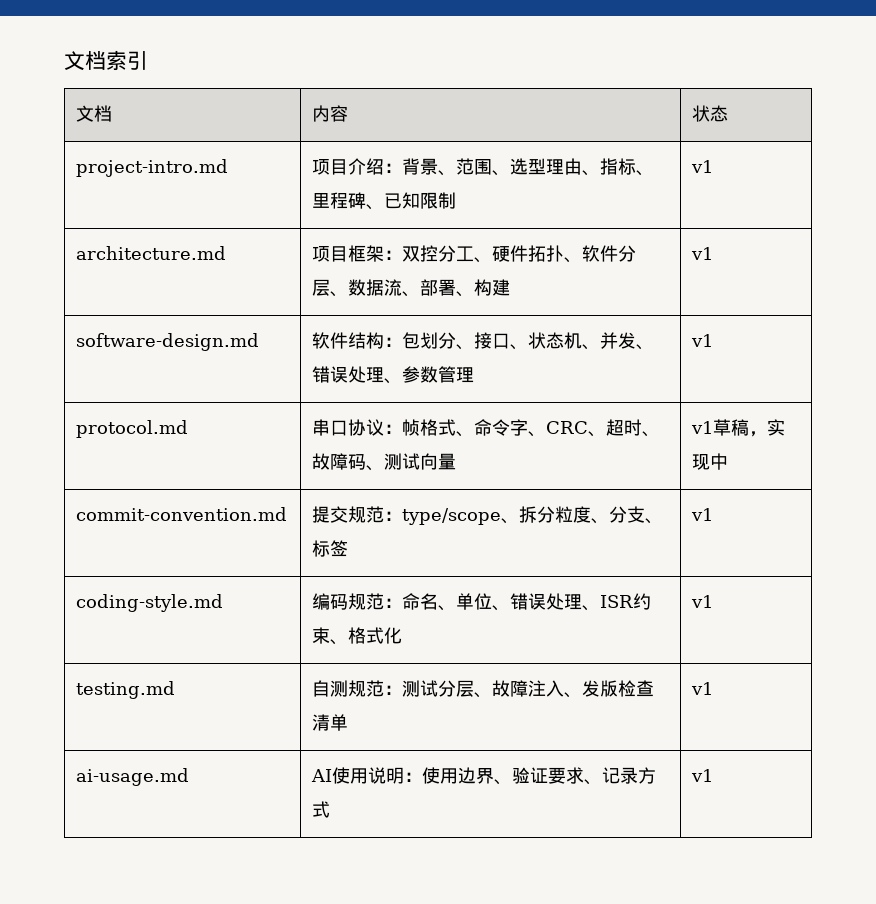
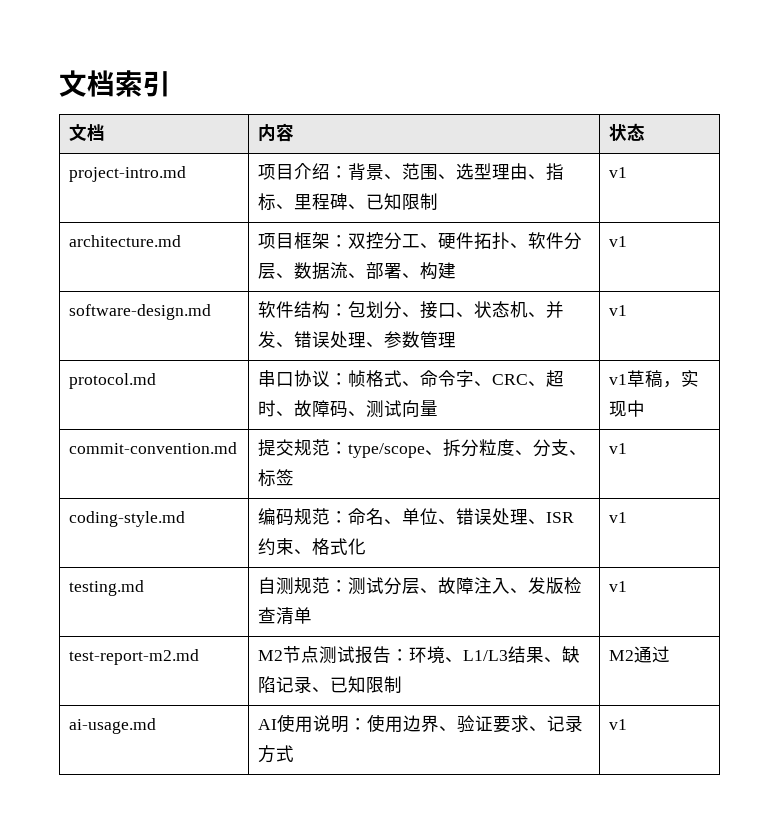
+ test-report-m2.md | M2节点测试报告：环境、L1/L3结果、缺陷记录、已知限制 | M2通过

